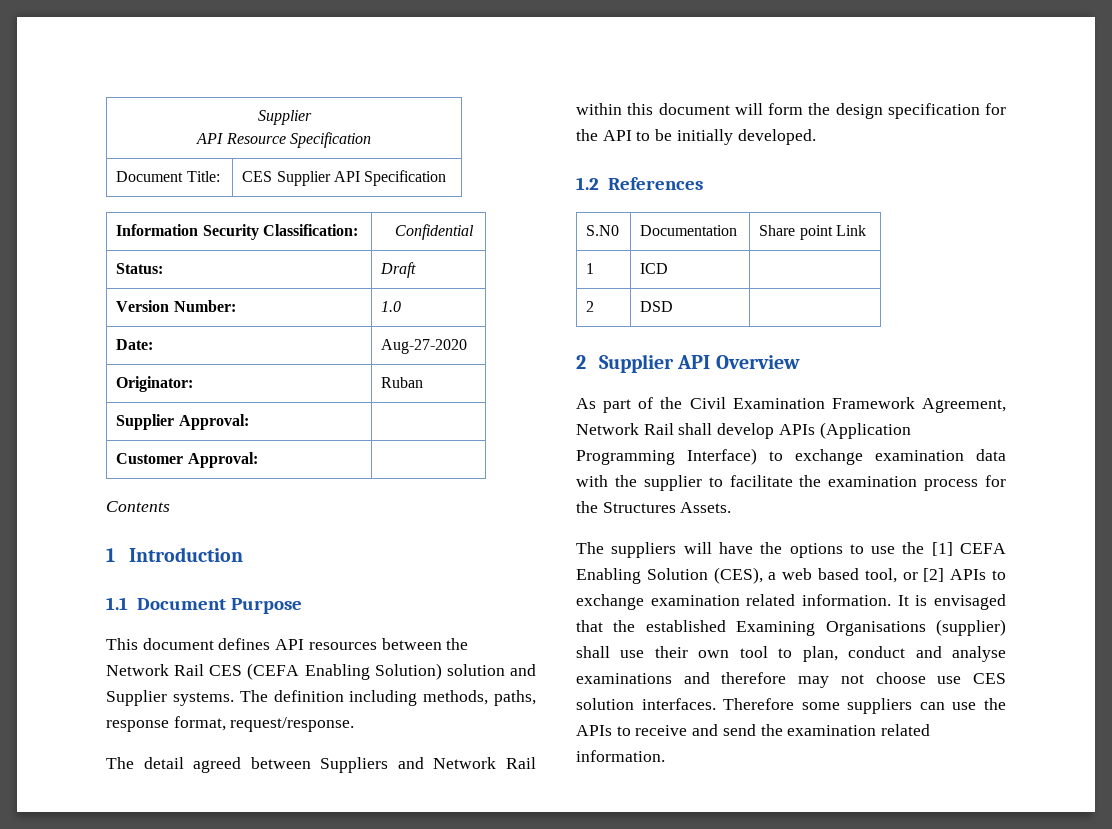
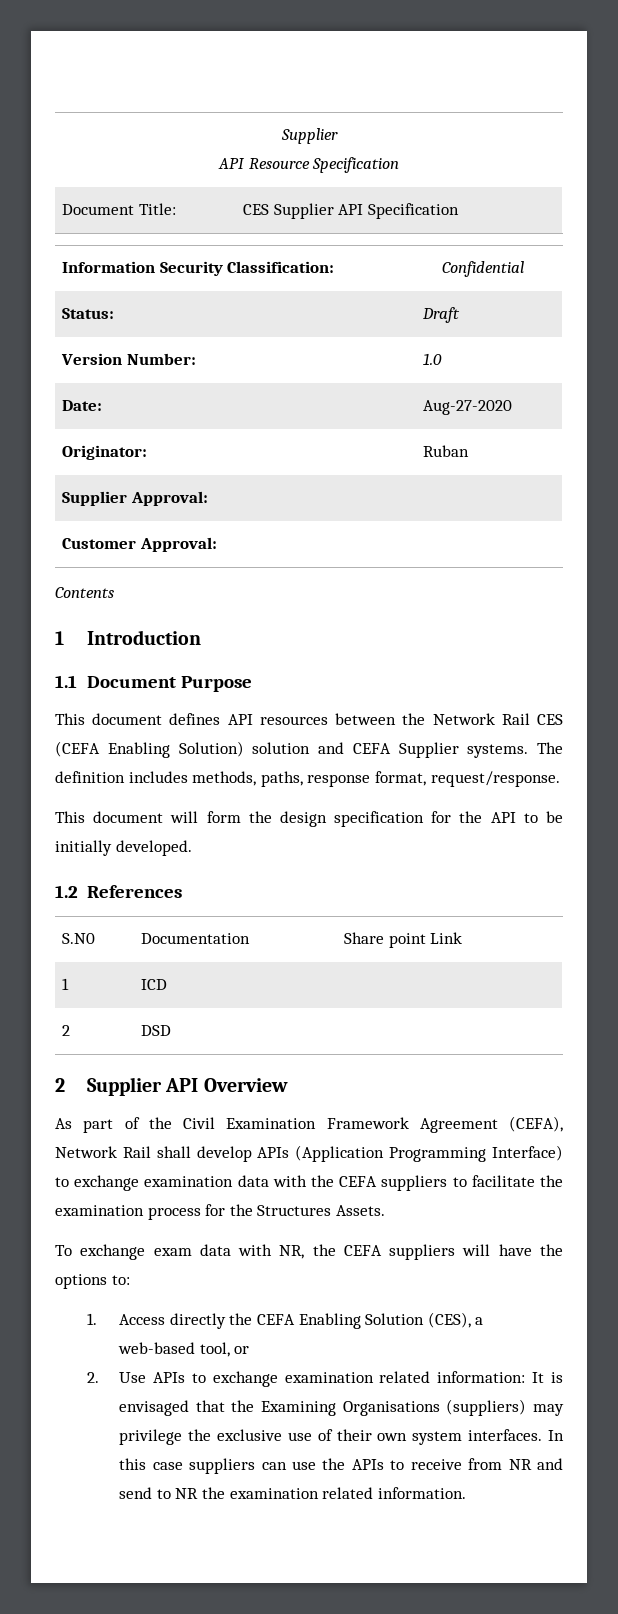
- This document defines API resources between the Network Rail CES (CEFA Enabling Solution) solution and Supplier systems.
+ This document defines API resources between the Network Rail CES (CEFA Enabling Solution) solution and CEFA Supplier systems.
- The definition including methods, paths, response format, request/response.
+ The definition includes methods, paths, response format, request/response.
- The detail agreed between Suppliers and Network Rail within this document will form the design specification for the API to be initially developed.
+ This document will form the design specification for the API to be initially developed.
- As part of the Civil Examination Framework Agreement, Network Rail shall develop APIs (Application Programming Interface) to exchange examination data with the supplier to facilitate the examination process for the Structures Assets.
+ As part of the Civil Examination Framework Agreement (CEFA), Network Rail shall develop APIs (Application Programming Interface) to exchange examination data with the CEFA suppliers to facilitate the examination process for the Structures Assets.
- The suppliers will have the options to use the [1] CEFA Enabling Solution (CES), a web based tool, or [2] APIs to exchange examination related information. It is envisaged that the established Examining Organisations (supplier) shall use their own tool to plan, conduct and analyse examinations and therefore may not choose use CES solution interfaces. Therefore some suppliers can use the APIs to receive and send the examination related information.
+ To exchange exam data with NR, the CEFA suppliers will have the options to:
+ 1. Access directly the CEFA Enabling Solution (CES), a web-based tool, or
+ 2. Use APIs to exchange examination related information: It is envisaged that the Examining Organisations (suppliers) may privilege the exclusive use of their own system interfaces. In this case suppliers can use the APIs to receive from NR and send to NR the examination related information.

